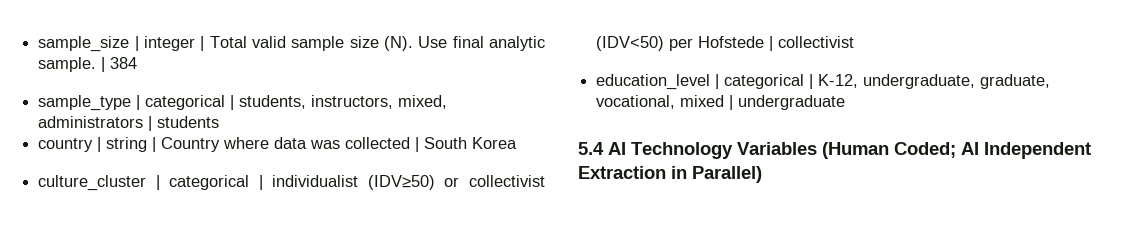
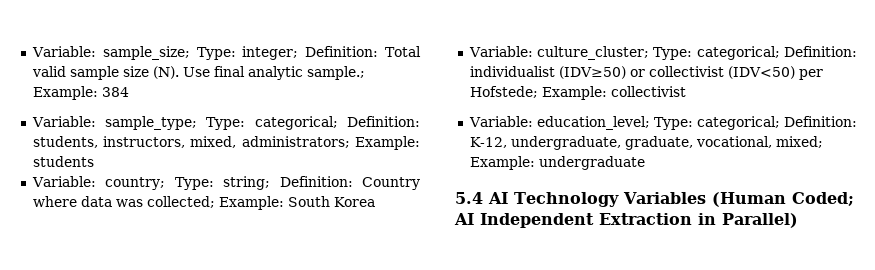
- sample_size | integer | Total valid sample size (N). Use final analytic sample. | 384
+ Variable: sample_size; Type: integer; Definition: Total valid sample size (N). Use final analytic sample.; Example: 384
- sample_type | categorical | students, instructors, mixed, administrators | students
+ Variable: sample_type; Type: categorical; Definition: students, instructors, mixed, administrators; Example: students
- country | string | Country where data was collected | South Korea
+ Variable: country; Type: string; Definition: Country where data was collected; Example: South Korea
- culture_cluster | categorical | individualist (IDV≥50) or collectivist (IDV<50) per Hofstede | collectivist
+ Variable: culture_cluster; Type: categorical; Definition: individualist (IDV≥50) or collectivist (IDV<50) per Hofstede; Example: collectivist
- education_level | categorical | K-12, undergraduate, graduate, vocational, mixed | undergraduate
+ Variable: education_level; Type: categorical; Definition: K-12, undergraduate, graduate, vocational, mixed; Example: undergraduate

